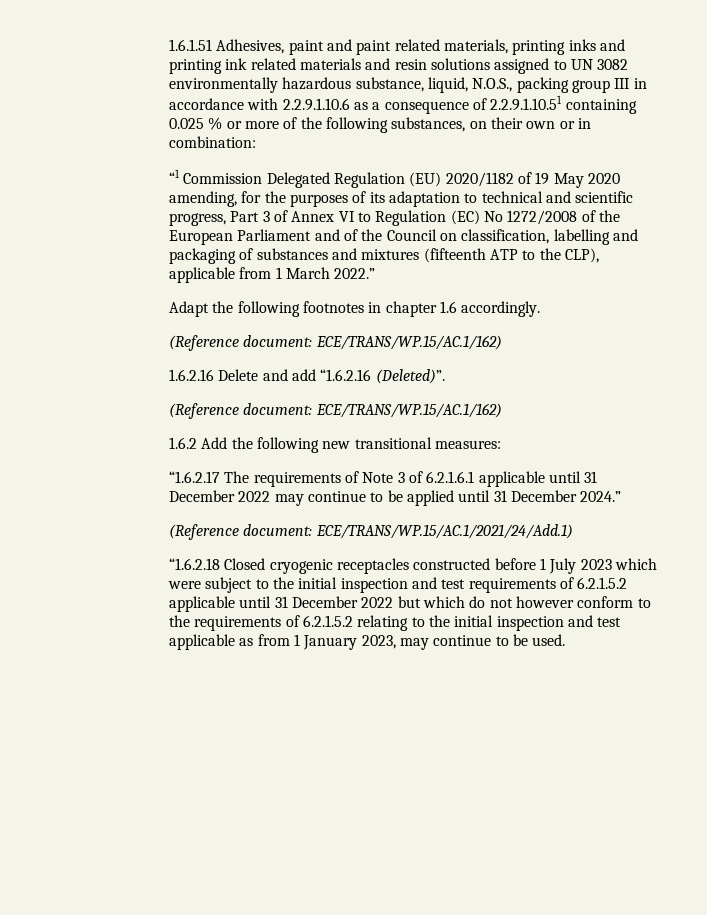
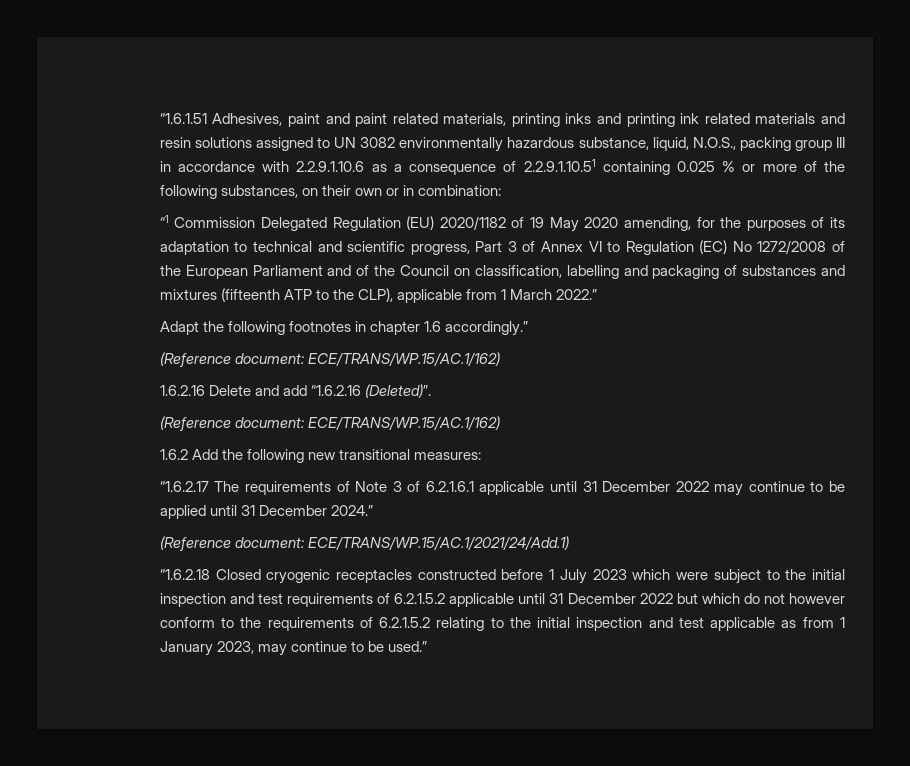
- 1.6.1.51 Adhesives, paint and paint related materials, printing inks and printing ink related materials and resin solutions assigned to UN 3082 environmentally hazardous substance, liquid, N.O.S., packing group III in accordance with 2.2.9.1.10.6 as a consequence of 2.2.9.1.10.51 containing 0.025 % or more of the following substances, on their own or in combination:
+ “1.6.1.51 Adhesives, paint and paint related materials, printing inks and printing ink related materials and resin solutions assigned to UN 3082 environmentally hazardous substance, liquid, N.O.S., packing group III in accordance with 2.2.9.1.10.6 as a consequence of 2.2.9.1.10.51 containing 0.025 % or more of the following substances, on their own or in combination:
- Adapt the following footnotes in chapter 1.6 accordingly.
+ Adapt the following footnotes in chapter 1.6 accordingly.”
- “1.6.2.18 Closed cryogenic receptacles constructed before 1 July 2023 which were subject to the initial inspection and test requirements of 6.2.1.5.2 applicable until 31 December 2022 but which do not however conform to the requirements of 6.2.1.5.2 relating to the initial inspection and test applicable as from 1 January 2023, may continue to be used.
+ “1.6.2.18 Closed cryogenic receptacles constructed before 1 July 2023 which were subject to the initial inspection and test requirements of 6.2.1.5.2 applicable until 31 December 2022 but which do not however conform to the requirements of 6.2.1.5.2 relating to the initial inspection and test applicable as from 1 January 2023, may continue to be used.”

